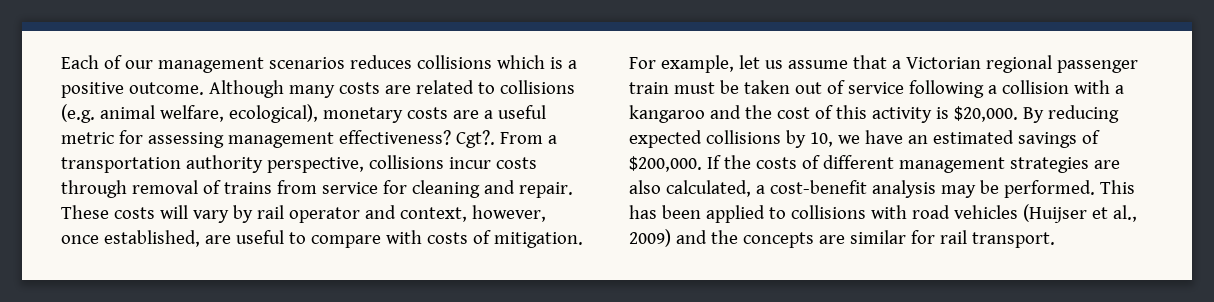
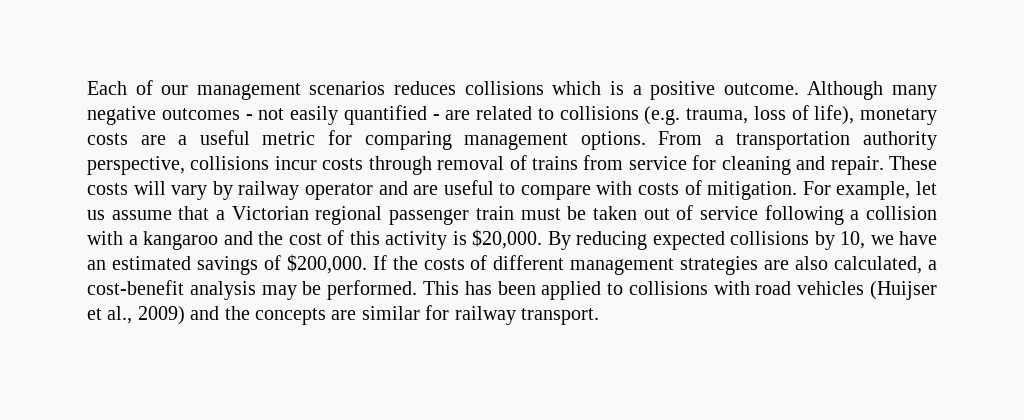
- Although many costs are related to collisions (e.g. animal welfare, ecological), monetary costs are a useful metric for assessing management effectiveness? Cgt?.
+ Although many negative outcomes - not easily quantified - are related to collisions (e.g. trauma, loss of life), monetary costs are a useful metric for comparing management options.
- These costs will vary by rail operator and context, however, once established, are useful to compare with costs of mitigation.
+ These costs will vary by railway operator and are useful to compare with costs of mitigation.
- This has been applied to collisions with road vehicles (Huijser et al., 2009) and the concepts are similar for rail transport.
+ This has been applied to collisions with road vehicles (Huijser et al., 2009) and the concepts are similar for railway transport.

